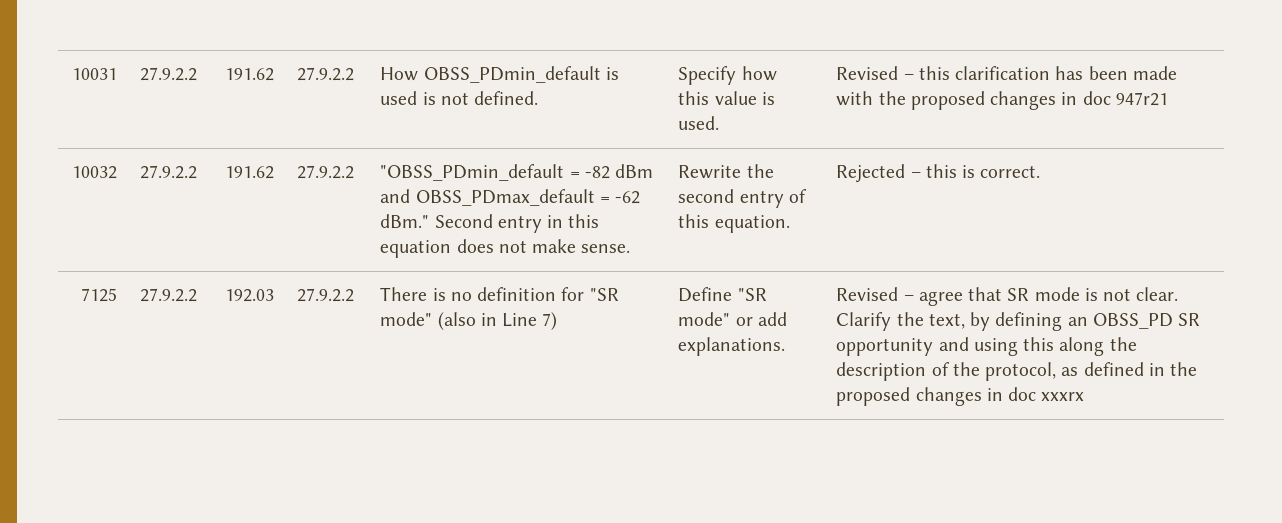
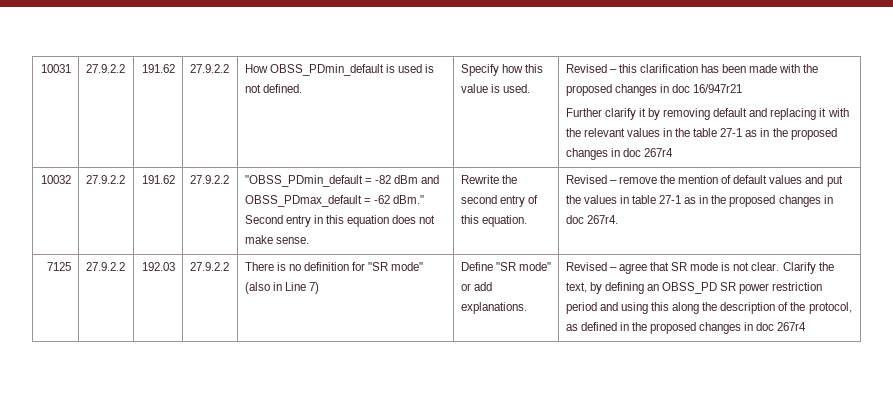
- Revised – this clarification has been made with the proposed changes in doc 947r21
+ Revised – this clarification has been made with the proposed changes in doc 16/947r21
+ Further clarify it by removing default and replacing it with the relevant values in the table 27-1 as in the proposed changes in doc 267r4
- Rejected – this is correct.
+ Revised – remove the mention of default values and put the values in table 27-1 as in the proposed changes in doc 267r4.
- Clarify the text, by defining an OBSS_PD SR opportunity and using this along the description of the protocol, as defined in the proposed changes in doc xxxrx
+ Clarify the text, by defining an OBSS_PD SR power restriction period and using this along the description of the protocol, as defined in the proposed changes in doc 267r4

